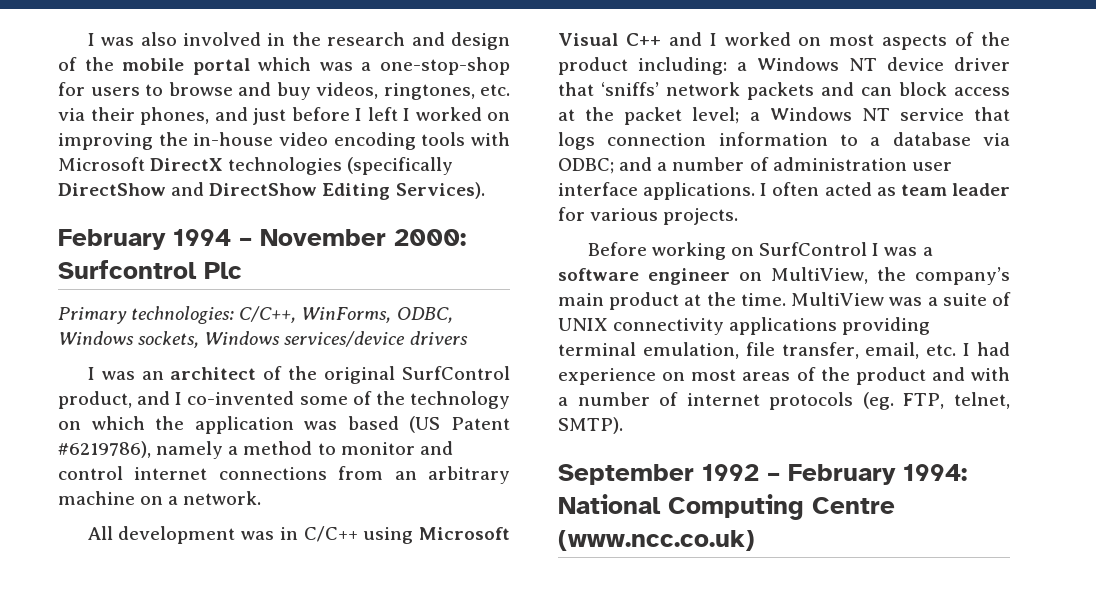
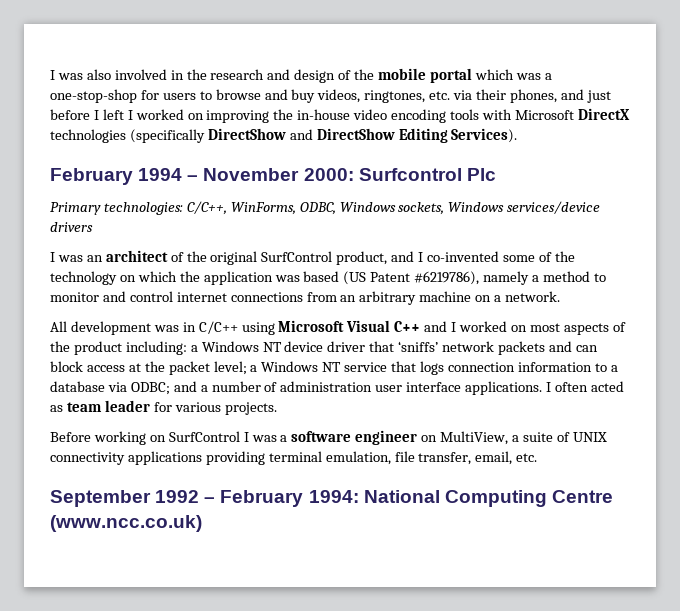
- Before working on SurfControl I was a software engineer on MultiView, the company’s main product at the time. MultiView was a suite of UNIX connectivity applications providing terminal emulation, file transfer, email, etc. I had experience on most areas of the product and with a number of internet protocols (eg. FTP, telnet, SMTP).
+ Before working on SurfControl I was a software engineer on MultiView, a suite of UNIX connectivity applications providing terminal emulation, file transfer, email, etc.

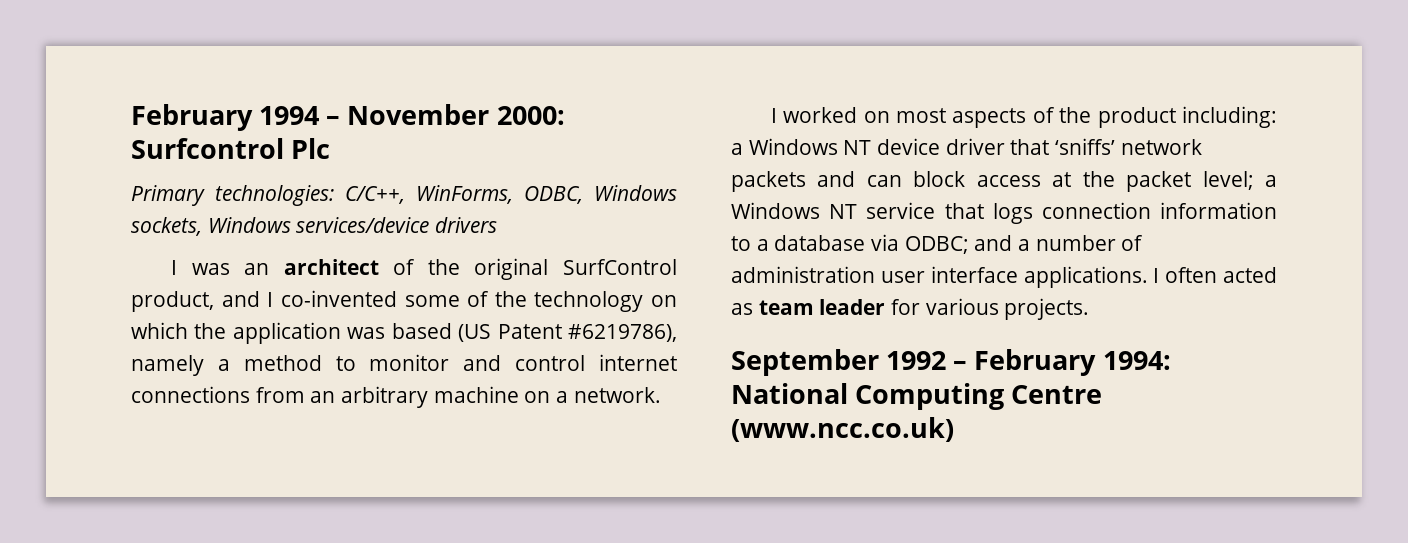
- I was also involved in the research and design of the mobile portal which was a one-stop-shop for users to browse and buy videos, ringtones, etc. via their phones, and just before I left I worked on improving the in-house video encoding tools with Microsoft DirectX technologies (specifically DirectShow and DirectShow Editing Services).
- All development was in C/C++ using Microsoft Visual C++ and I worked on most aspects of the product including: a Windows NT device driver that ‘sniffs’ network packets and can block access at the packet level; a Windows NT service that logs connection information to a database via ODBC; and a number of administration user interface applications.
+ I worked on most aspects of the product including: a Windows NT device driver that ‘sniffs’ network packets and can block access at the packet level; a Windows NT service that logs connection information to a database via ODBC; and a number of administration user interface applications.
- Before working on SurfControl I was a software engineer on MultiView, a suite of UNIX connectivity applications providing terminal emulation, file transfer, email, etc.

